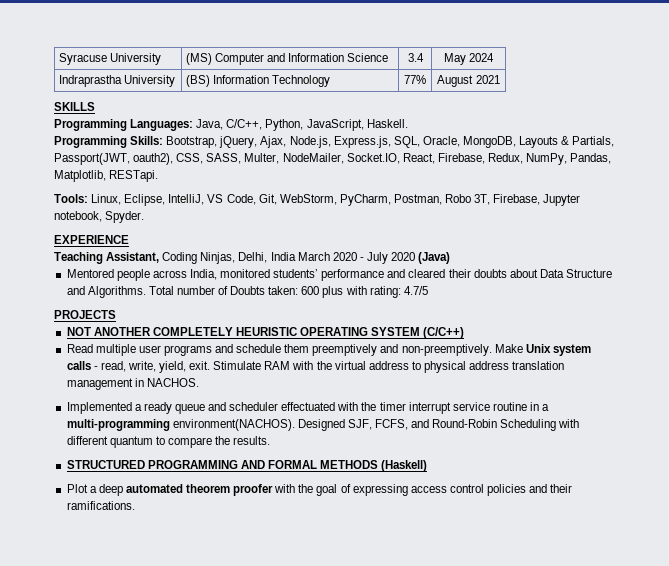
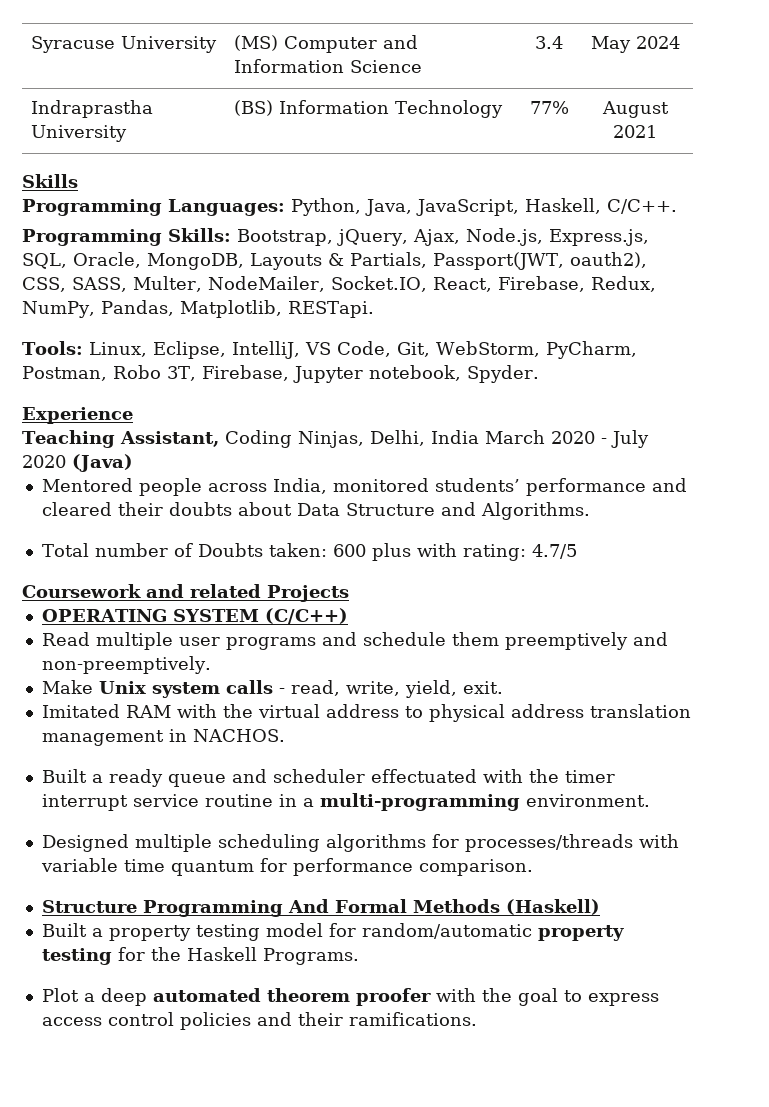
- SKILLS
+ Skills
- Programming Languages: Java, C/C++, Python, JavaScript, Haskell.
+ Programming Languages: Python, Java, JavaScript, Haskell, C/C++.
- EXPERIENCE
+ Experience
- Mentored people across India, monitored students’ performance and cleared their doubts about Data Structure and Algorithms. Total number of Doubts taken: 600 plus with rating: 4.7/5
+ Mentored people across India, monitored students’ performance and cleared their doubts about Data Structure and Algorithms.
+ Total number of Doubts taken: 600 plus with rating: 4.7/5
- PROJECTS
- NOT ANOTHER COMPLETELY HEURISTIC OPERATING SYSTEM (C/C++)
+ Coursework and related Projects
+ OPERATING SYSTEM (C/C++)
- Read multiple user programs and schedule them preemptively and non-preemptively. Make Unix system calls - read, write, yield, exit. Stimulate RAM with the virtual address to physical address translation management in NACHOS.
+ Read multiple user programs and schedule them preemptively and non-preemptively.
+ Make Unix system calls - read, write, yield, exit.
+ Imitated RAM with the virtual address to physical address translation management in NACHOS.
- Implemented a ready queue and scheduler effectuated with the timer interrupt service routine in a multi-programming environment(NACHOS). Designed SJF, FCFS, and Round-Robin Scheduling with different quantum to compare the results.
- STRUCTURED PROGRAMMING AND FORMAL METHODS (Haskell)
+ Built a ready queue and scheduler effectuated with the timer interrupt service routine in a multi-programming environment.
+ Designed multiple scheduling algorithms for processes/threads with variable time quantum for performance comparison.
+ Structure Programming And Formal Methods (Haskell)
+ Built a property testing model for random/automatic property testing for the Haskell Programs.
- Plot a deep automated theorem proofer with the goal of expressing access control policies and their ramifications.
+ Plot a deep automated theorem proofer with the goal to express access control policies and their ramifications.

